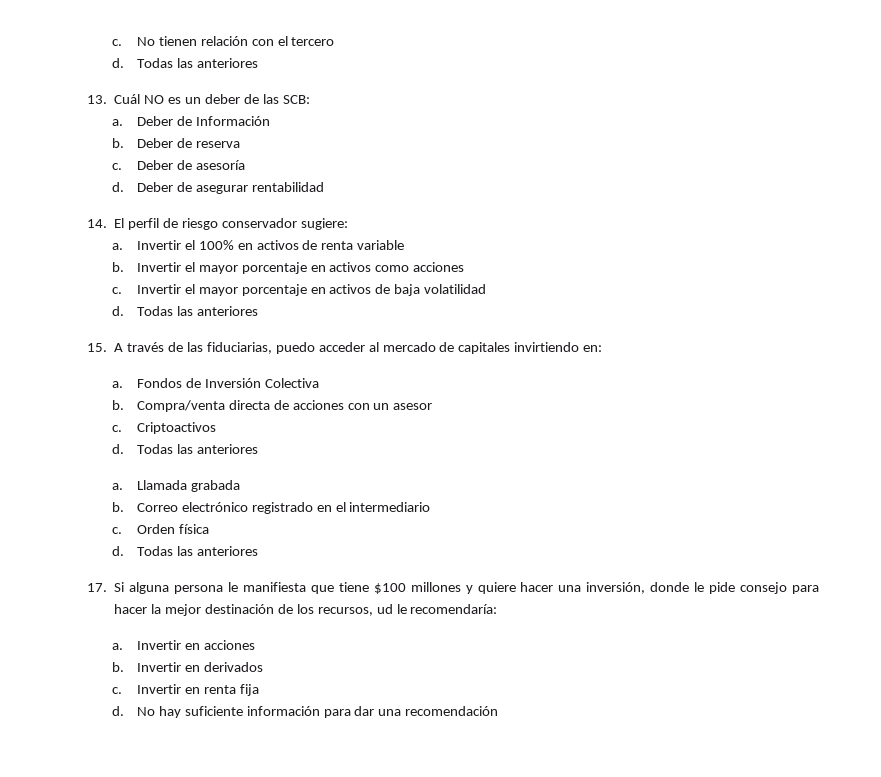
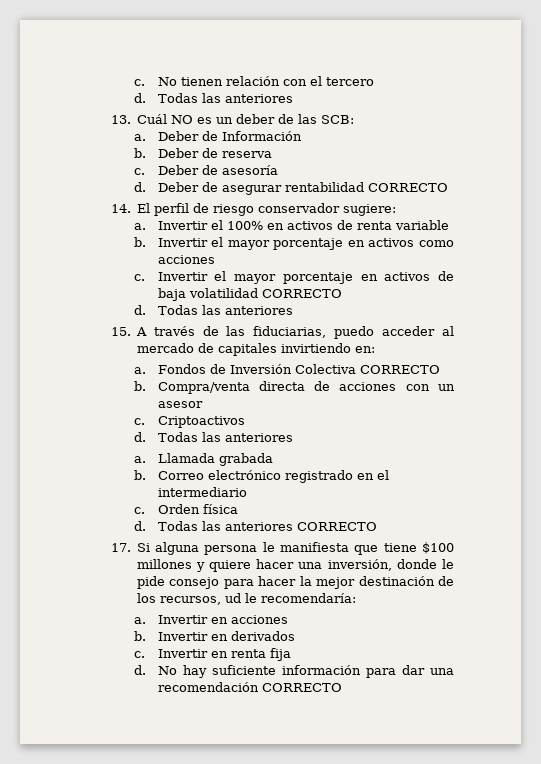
- Deber de asegurar rentabilidad
+ Deber de asegurar rentabilidad CORRECTO
- Invertir el mayor porcentaje en activos de baja volatilidad
+ Invertir el mayor porcentaje en activos de baja volatilidad CORRECTO
- Fondos de Inversión Colectiva
+ Fondos de Inversión Colectiva CORRECTO
  Orden física
- d. Todas las anteriores
+ d. Todas las anteriores CORRECTO
- No hay suficiente información para dar una recomendación
+ No hay suficiente información para dar una recomendación CORRECTO

